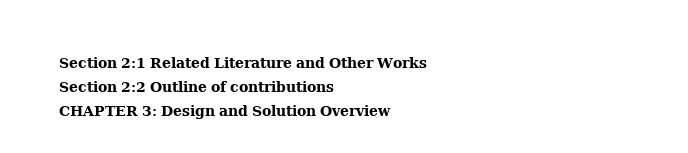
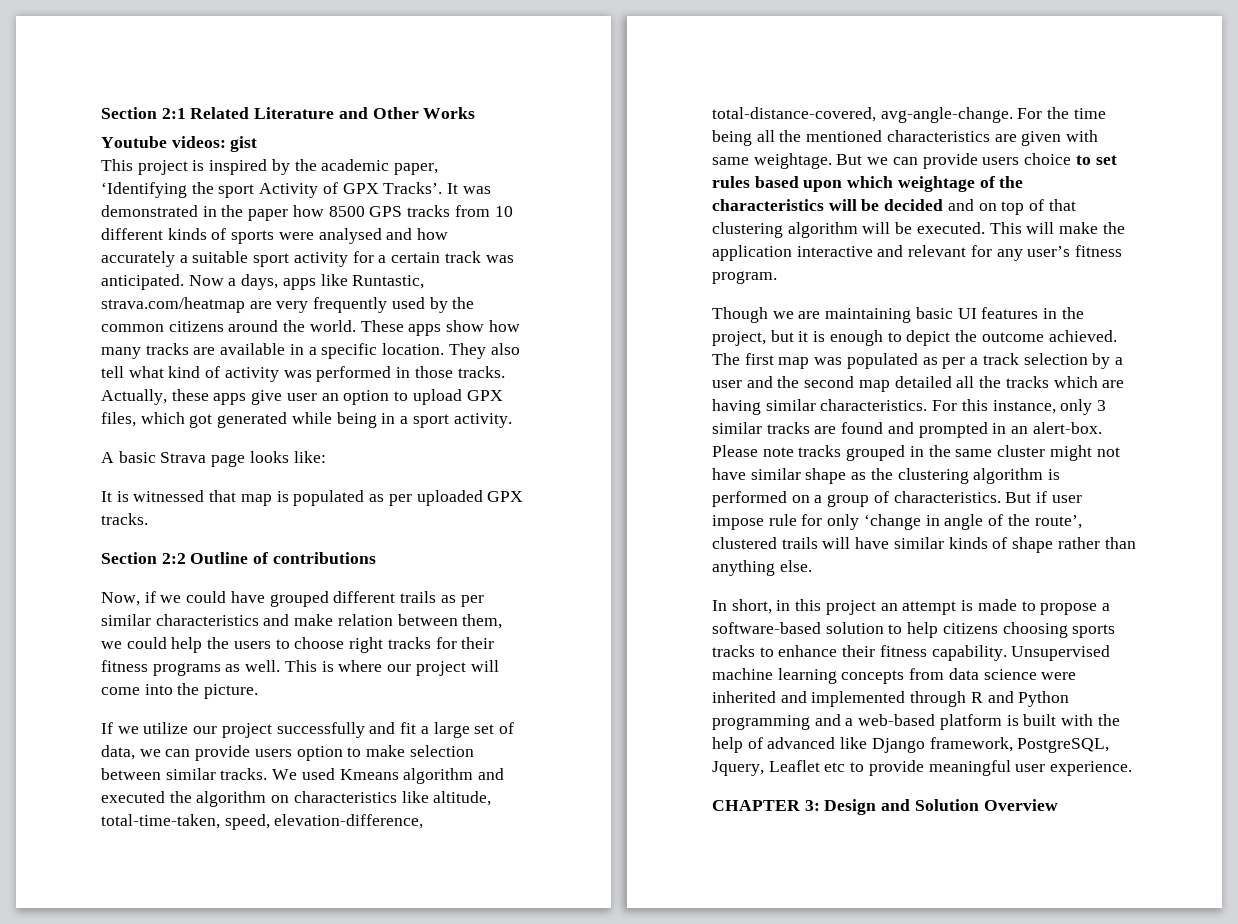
+ Youtube videos: gist
+ This project is inspired by the academic paper, ‘Identifying the sport Activity of GPX Tracks’. It was demonstrated in the paper how 8500 GPS tracks from 10 different kinds of sports were analysed and how accurately a suitable sport activity for a certain track was anticipated. Now a days, apps like Runtastic, strava.com/heatmap are very frequently used by the common citizens around the world. These apps show how many tracks are available in a specific location. They also tell what kind of activity was performed in those tracks. Actually, these apps give user an option to upload GPX files, which got generated while being in a sport activity.
+ A basic Strava page looks like:
+ It is witnessed that map is populated as per uploaded GPX tracks.
+ Now, if we could have grouped different trails as per similar characteristics and make relation between them, we could help the users to choose right tracks for their fitness programs as well. This is where our project will come into the picture.
+ If we utilize our project successfully and fit a large set of data, we can provide users option to make selection between similar tracks. We used Kmeans algorithm and executed the algorithm on characteristics like altitude, total-time-taken, speed, elevation-difference, total-distance-covered, avg-angle-change. For the time being all the mentioned characteristics are given with same weightage. But we can provide users choice to set rules based upon which weightage of the characteristics will be decided and on top of that clustering algorithm will be executed. This will make the application interactive and relevant for any user’s fitness program.
+ Though we are maintaining basic UI features in the project, but it is enough to depict the outcome achieved. The first map was populated as per a track selection by a user and the second map detailed all the tracks which are having similar characteristics. For this instance, only 3 similar tracks are found and prompted in an alert-box. Please note tracks grouped in the same cluster might not have similar shape as the clustering algorithm is performed on a group of characteristics. But if user impose rule for only ‘change in angle of the route’, clustered trails will have similar kinds of shape rather than anything else.
+ In short, in this project an attempt is made to propose a software-based solution to help citizens choosing sports tracks to enhance their fitness capability. Unsupervised machine learning concepts from data science were inherited and implemented through R and Python programming and a web-based platform is built with the help of advanced like Django framework, PostgreSQL, Jquery, Leaflet etc to provide meaningful user experience.

